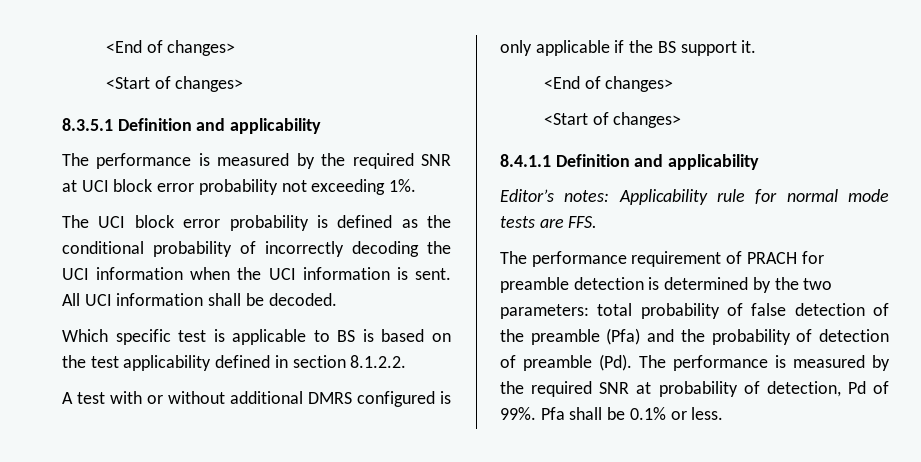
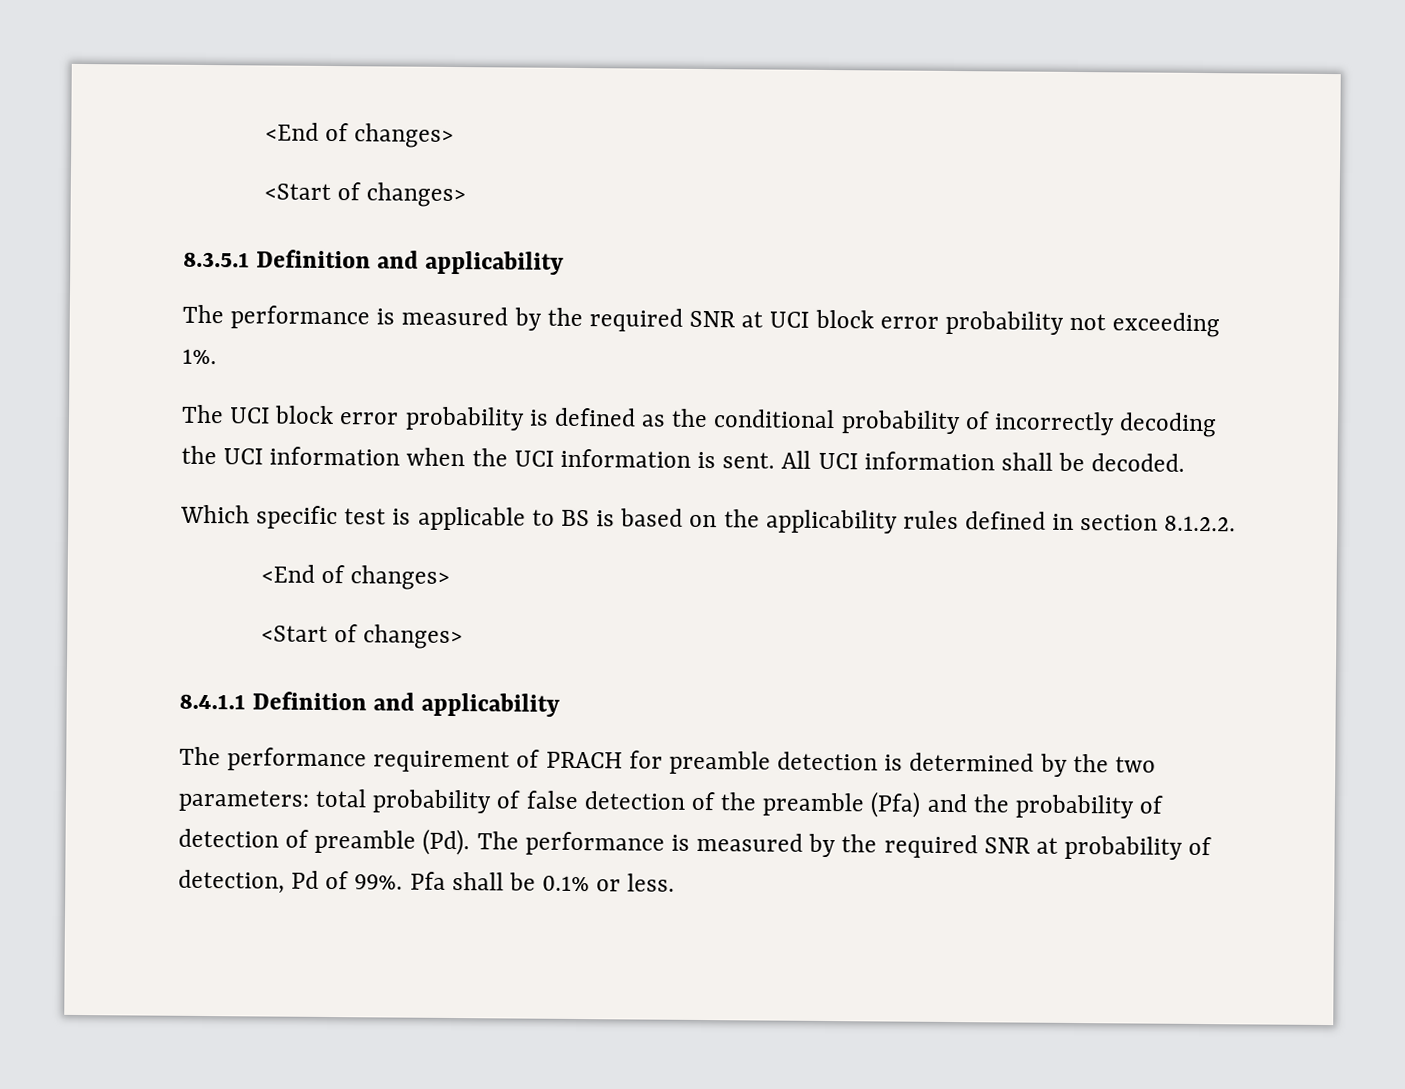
- Which specific test is applicable to BS is based on the test applicability defined in section 8.1.2.2.
+ Which specific test is applicable to BS is based on the applicability rules defined in section 8.1.2.2.
- A test with or without additional DMRS configured is only applicable if the BS support it.
- Editor’s notes: Applicability rule for normal mode tests are FFS.

